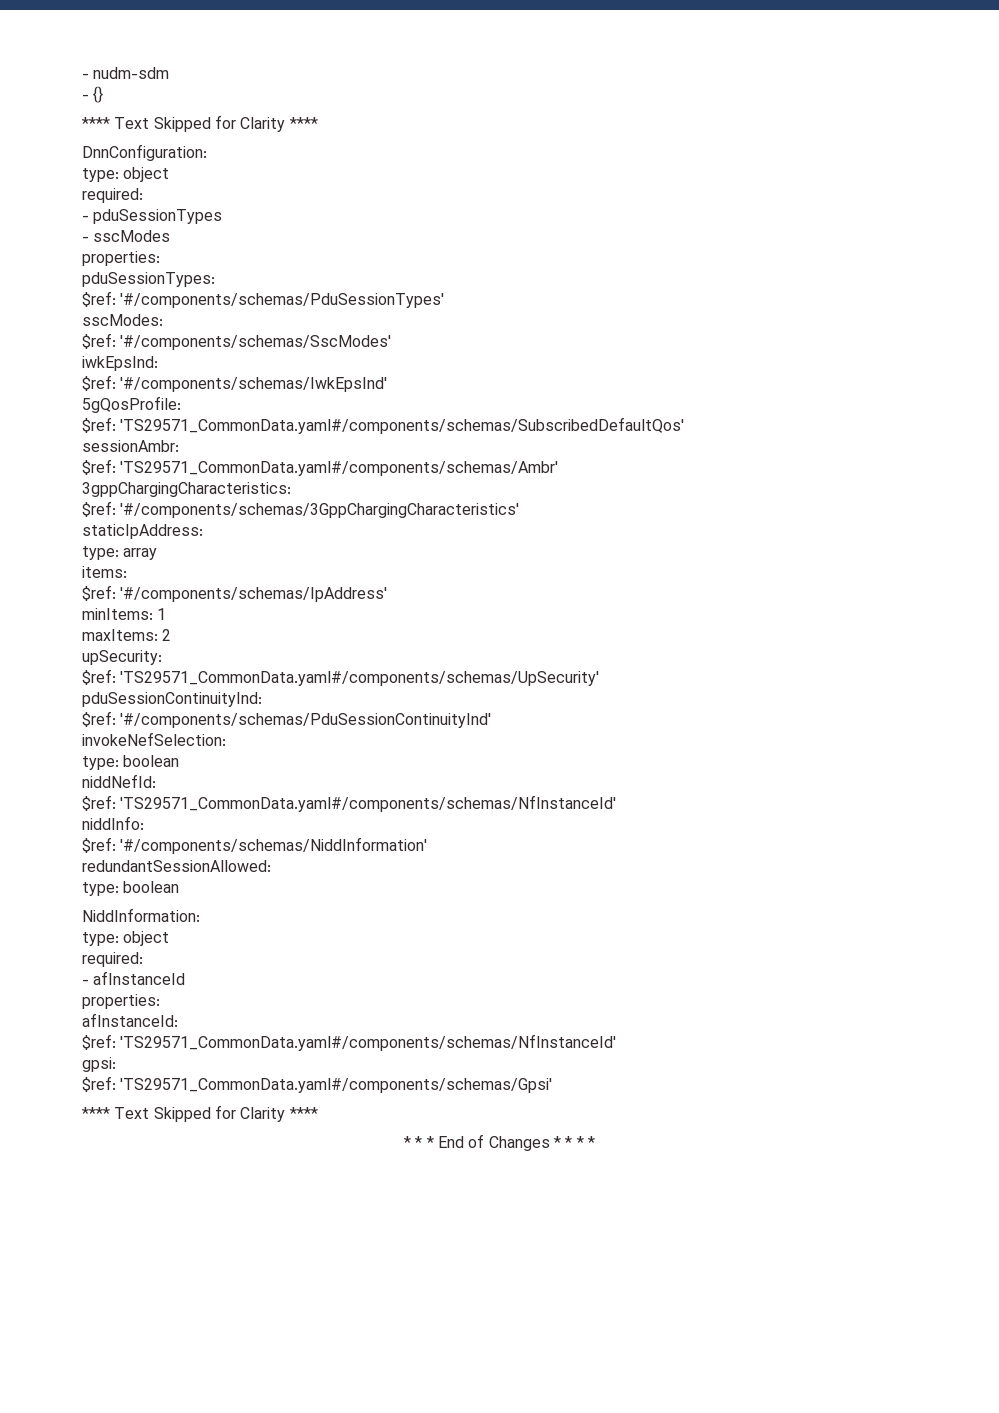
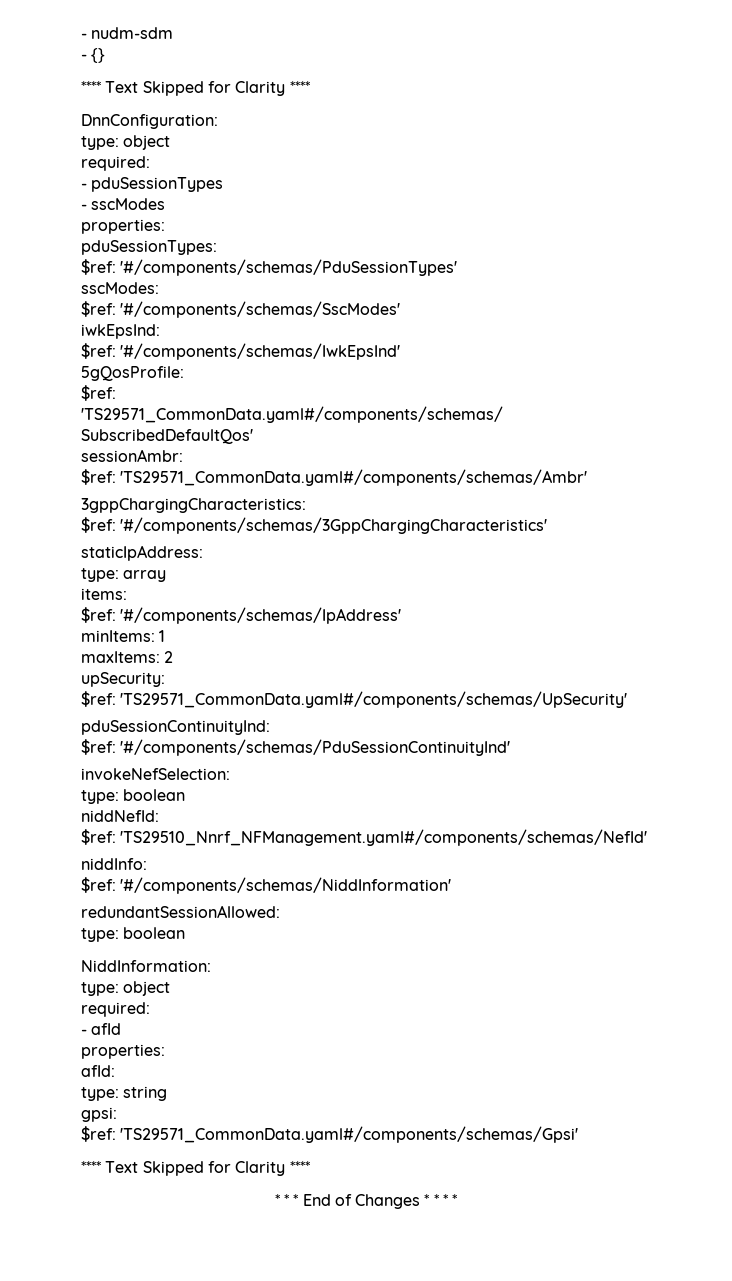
  niddNefId:
- $ref: 'TS29571_CommonData.yaml#/components/schemas/NfInstanceId'
+ $ref: 'TS29510_Nnrf_NFManagement.yaml#/components/schemas/NefId'
- - afInstanceId
+ - afId
  properties:
- afInstanceId:
- $ref: 'TS29571_CommonData.yaml#/components/schemas/NfInstanceId'
+ afId:
+ type: string

